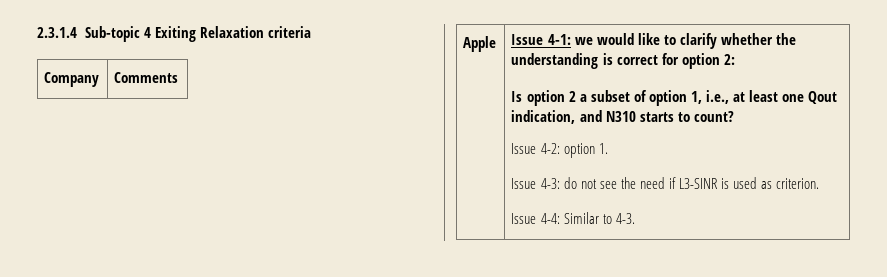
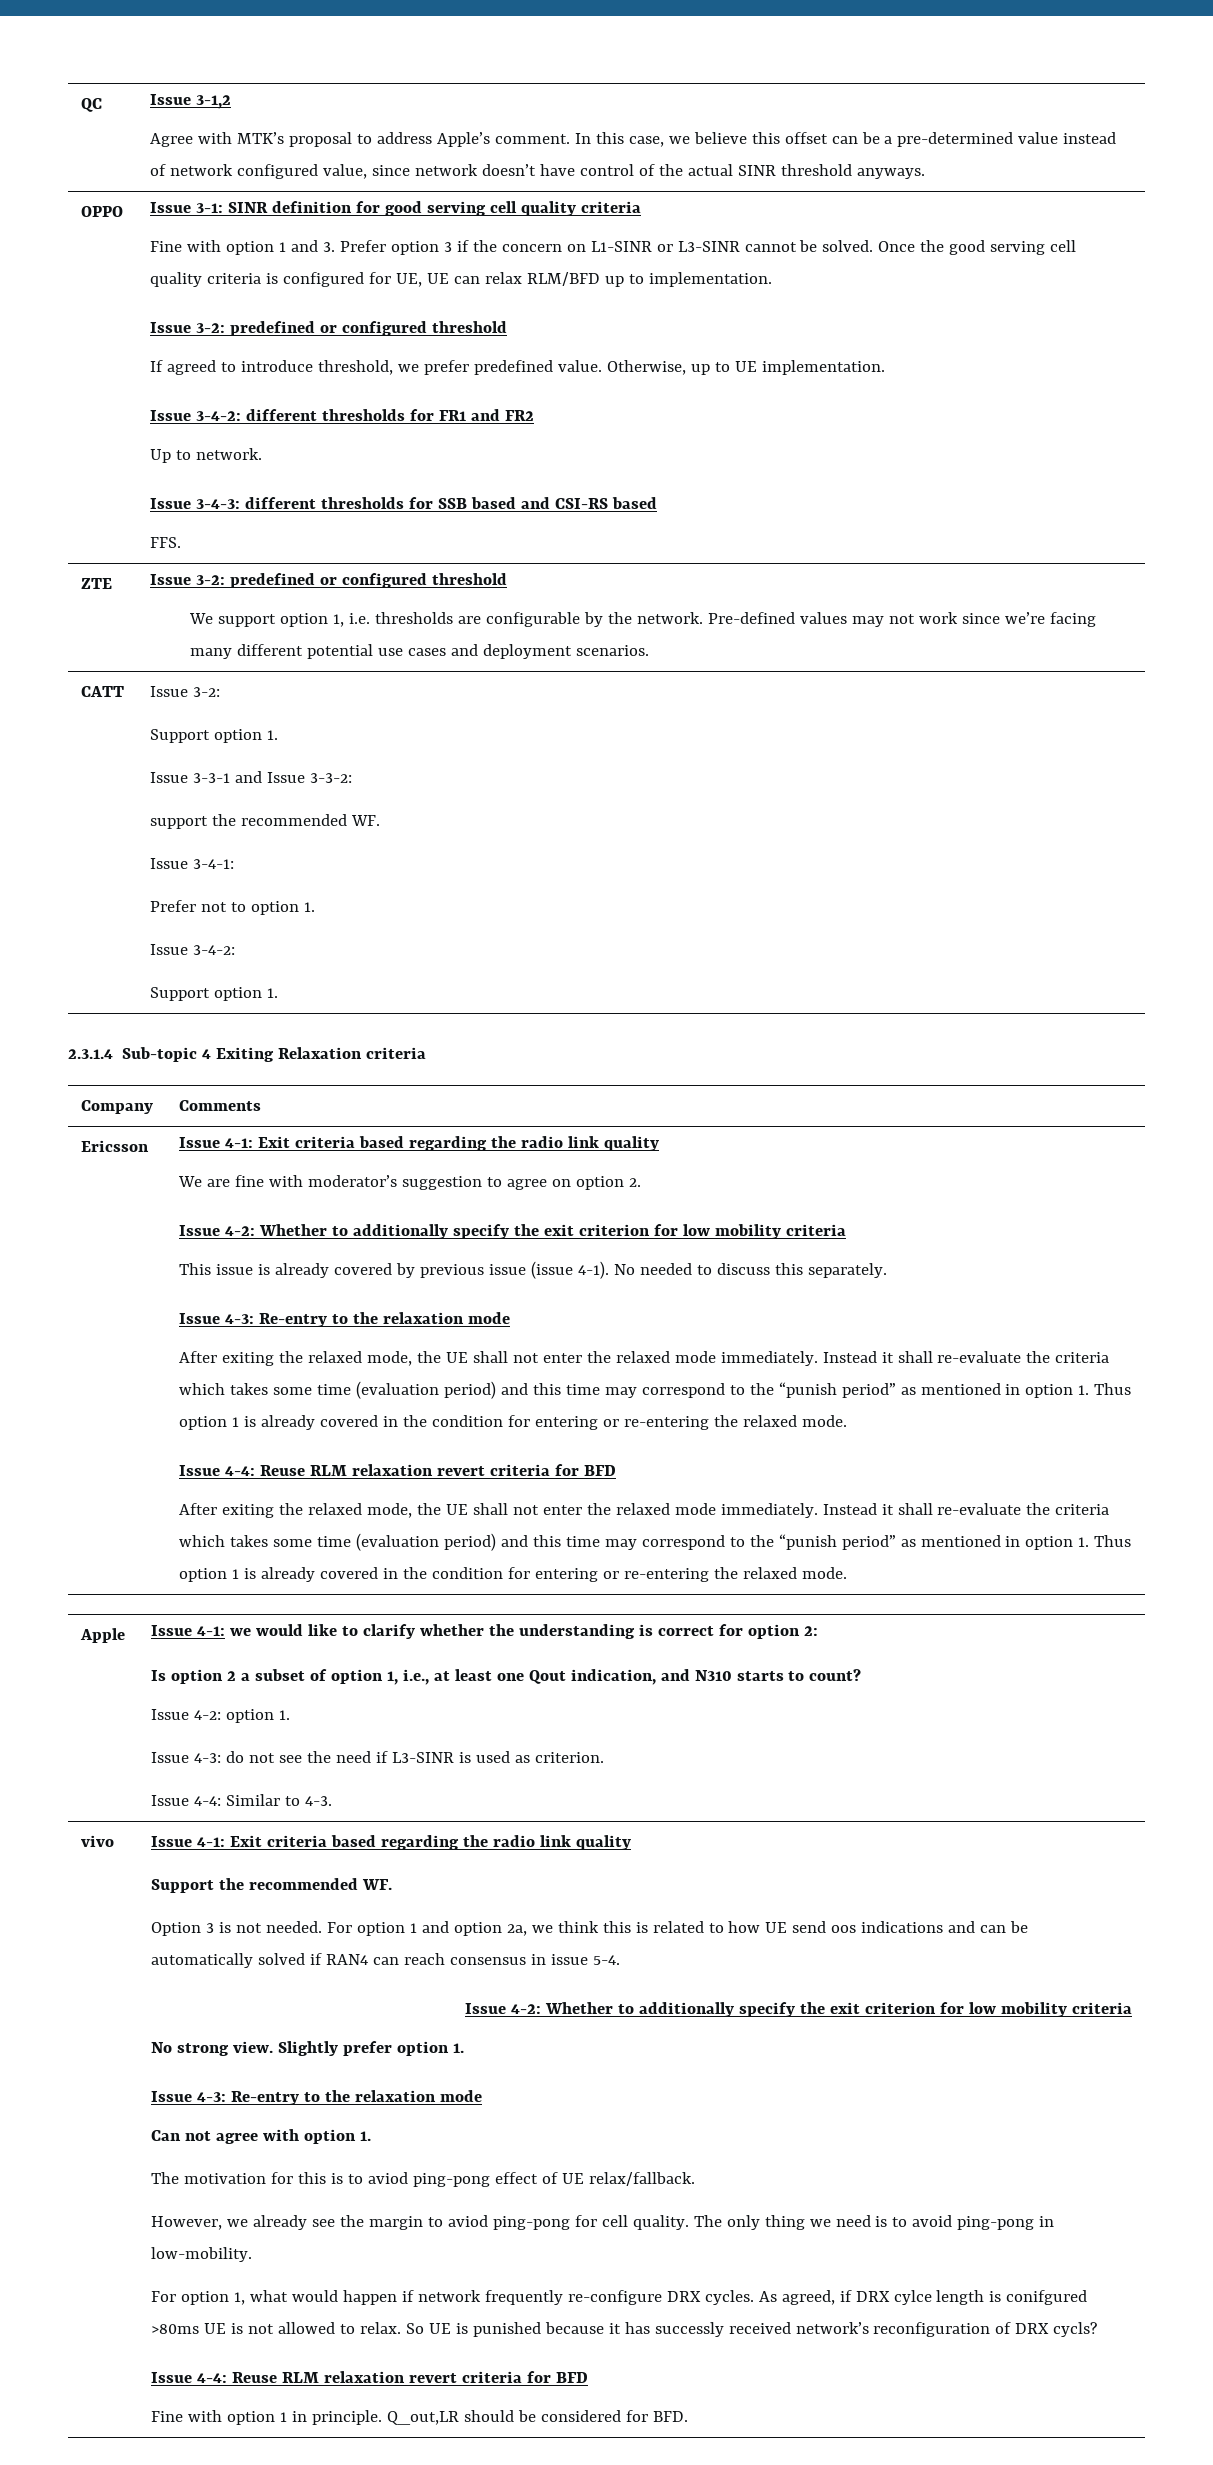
+ QC | Issue 3-1,2
+ Agree with MTK’s proposal to address Apple’s comment. In this case, we believe this offset can be a pre-determined value instead of network configured value, since network doesn’t have control of the actual SINR threshold anyways.
+ OPPO | Issue 3-1: SINR definition for good serving cell quality criteria
+ Fine with option 1 and 3. Prefer option 3 if the concern on L1-SINR or L3-SINR cannot be solved. Once the good serving cell quality criteria is configured for UE, UE can relax RLM/BFD up to implementation.
+ Issue 3-2: predefined or configured threshold
+ If agreed to introduce threshold, we prefer predefined value. Otherwise, up to UE implementation.
+ Issue 3-4-2: different thresholds for FR1 and FR2
+ Up to network.
+ Issue 3-4-3: different thresholds for SSB based and CSI-RS based
+ FFS.
+ ZTE | Issue 3-2: predefined or configured threshold
+ We support option 1, i.e. thresholds are configurable by the network. Pre-defined values may not work since we’re facing many different potential use cases and deployment scenarios.
+ CATT | Issue 3-2:
+ Support option 1.
+ Issue 3-3-1 and Issue 3-3-2:
+ support the recommended WF.
+ Issue 3-4-1:
+ Prefer not to option 1.
+ Issue 3-4-2:
+ Support option 1.
+ Ericsson | Issue 4-1: Exit criteria based regarding the radio link quality
+ We are fine with moderator’s suggestion to agree on option 2.
+ Issue 4-2: Whether to additionally specify the exit criterion for low mobility criteria
+ This issue is already covered by previous issue (issue 4-1). No needed to discuss this separately.
+ Issue 4-3: Re-entry to the relaxation mode
+ After exiting the relaxed mode, the UE shall not enter the relaxed mode immediately. Instead it shall re-evaluate the criteria which takes some time (evaluation period) and this time may correspond to the “punish period” as mentioned in option 1. Thus option 1 is already covered in the condition for entering or re-entering the relaxed mode.
+ Issue 4-4: Reuse RLM relaxation revert criteria for BFD
+ After exiting the relaxed mode, the UE shall not enter the relaxed mode immediately. Instead it shall re-evaluate the criteria which takes some time (evaluation period) and this time may correspond to the “punish period” as mentioned in option 1. Thus option 1 is already covered in the condition for entering or re-entering the relaxed mode.
+ vivo | Issue 4-1: Exit criteria based regarding the radio link quality
+ Support the recommended WF.
+ Option 3 is not needed. For option 1 and option 2a, we think this is related to how UE send oos indications and can be automatically solved if RAN4 can reach consensus in issue 5-4.
+ Issue 4-2: Whether to additionally specify the exit criterion for low mobility criteria
+ No strong view. Slightly prefer option 1.
+ Issue 4-3: Re-entry to the relaxation mode
+ Can not agree with option 1.
+ The motivation for this is to aviod ping-pong effect of UE relax/fallback.
+ However, we already see the margin to aviod ping-pong for cell quality. The only thing we need is to avoid ping-pong in low-mobility.
+ For option 1, what would happen if network frequently re-configure DRX cycles. As agreed, if DRX cylce length is conifgured >80ms UE is not allowed to relax. So UE is punished because it has successly received network’s reconfiguration of DRX cycls?
+ Issue 4-4: Reuse RLM relaxation revert criteria for BFD
+ Fine with option 1 in principle. Q_out,LR should be considered for BFD.

